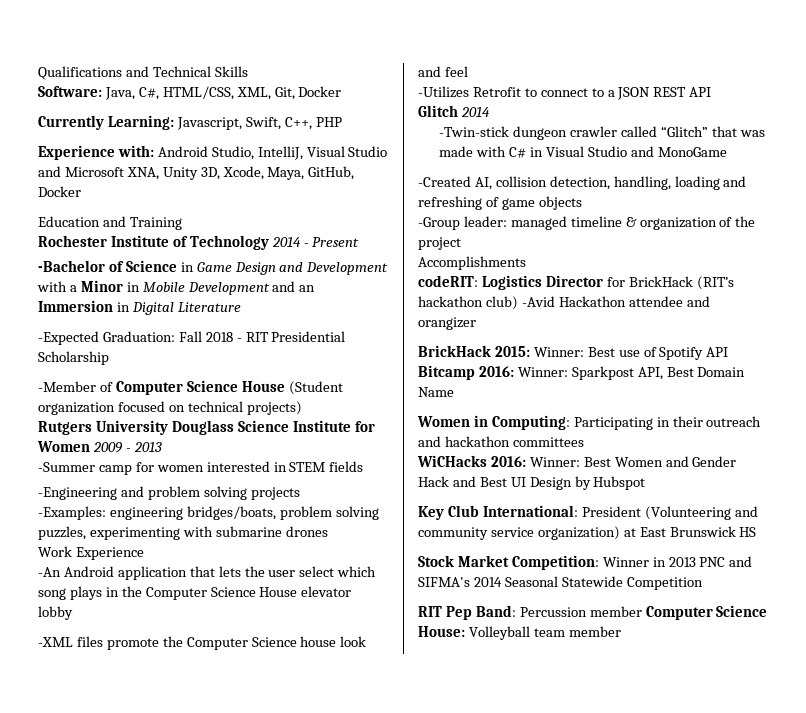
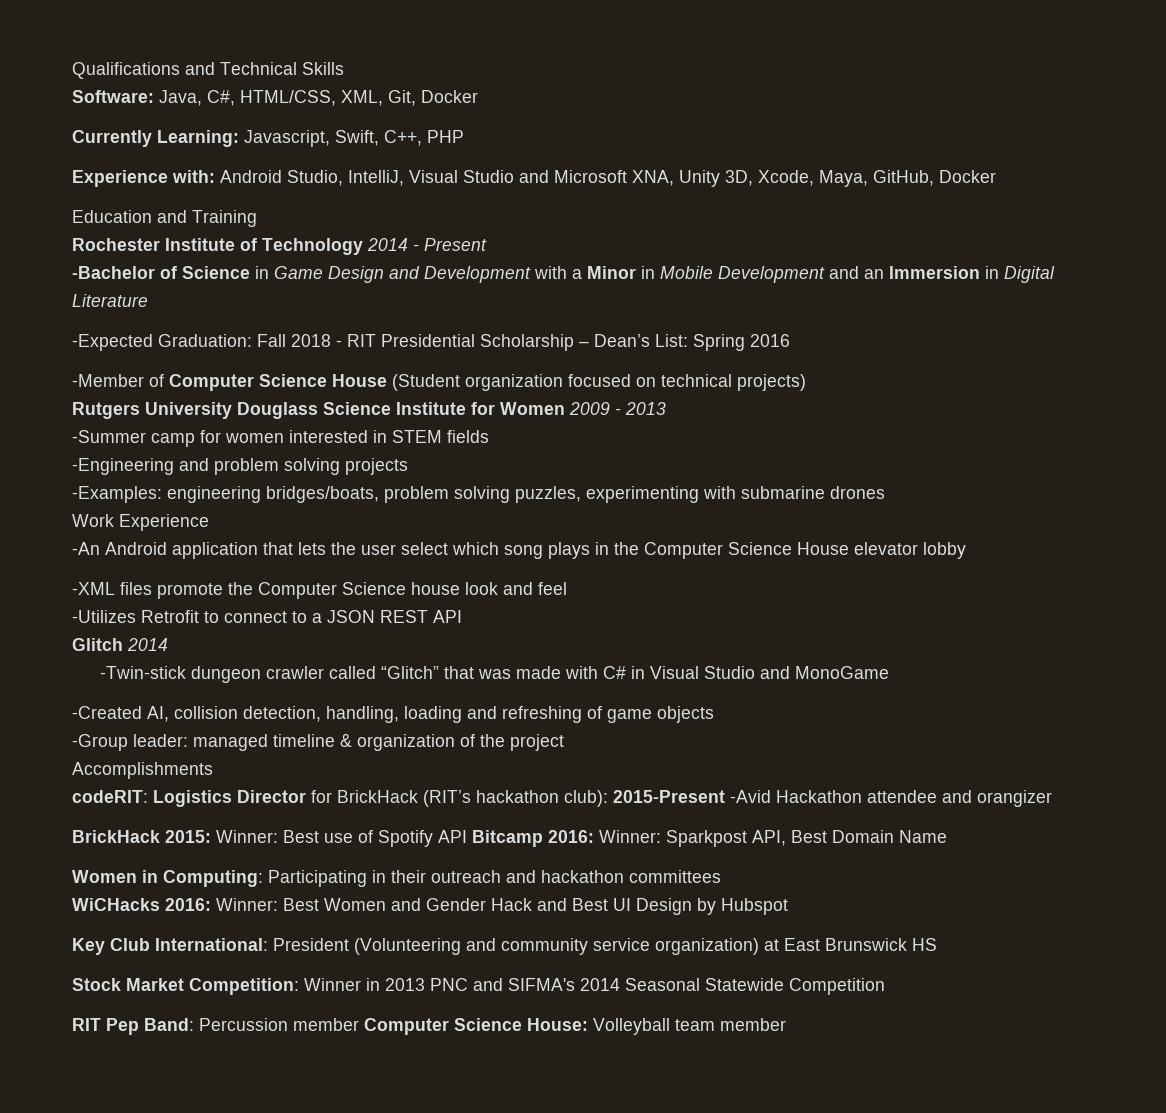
- -Expected Graduation: Fall 2018 - RIT Presidential Scholarship
+ -Expected Graduation: Fall 2018 - RIT Presidential Scholarship – Dean’s List: Spring 2016
- codeRIT: Logistics Director for BrickHack (RIT’s hackathon club) -Avid Hackathon attendee and orangizer
+ codeRIT: Logistics Director for BrickHack (RIT’s hackathon club): 2015-Present -Avid Hackathon attendee and orangizer

